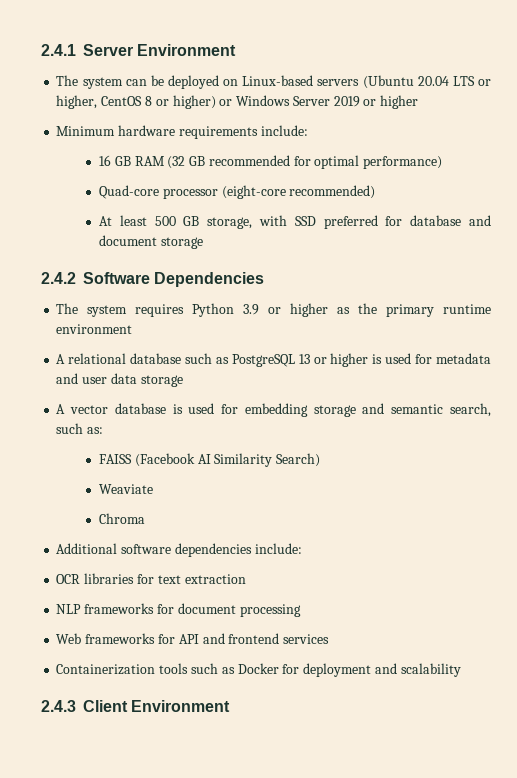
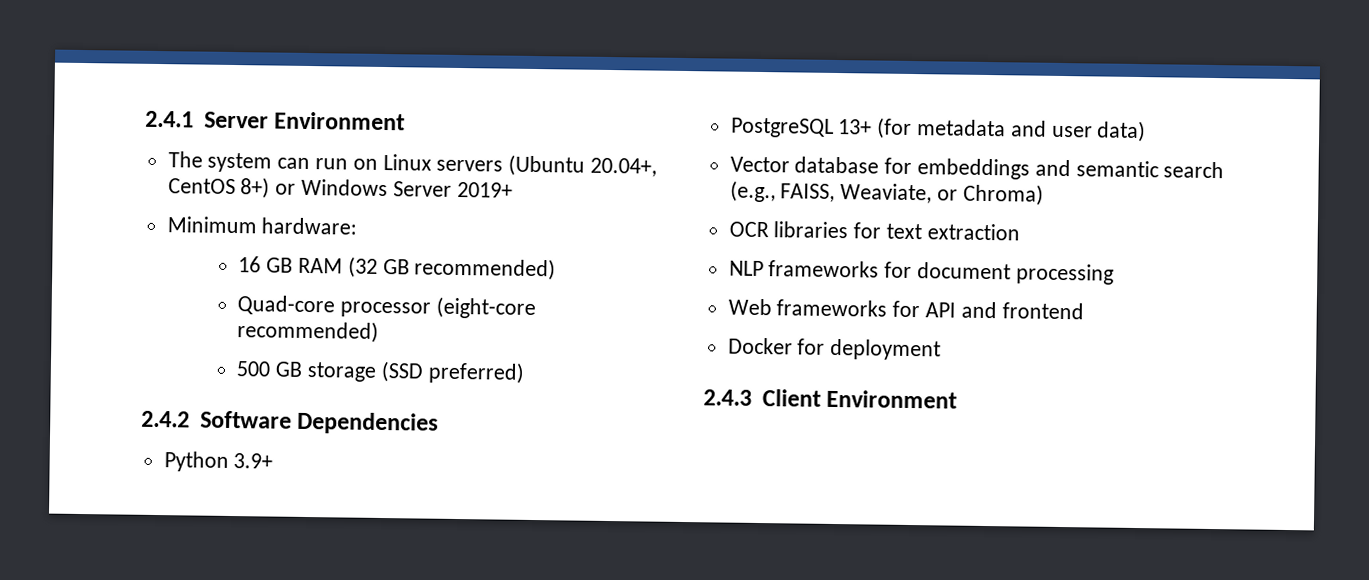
- The system can be deployed on Linux-based servers (Ubuntu 20.04 LTS or higher, CentOS 8 or higher) or Windows Server 2019 or higher
- Minimum hardware requirements include:
+ The system can run on Linux servers (Ubuntu 20.04+, CentOS 8+) or Windows Server 2019+
+ Minimum hardware:
- 16 GB RAM (32 GB recommended for optimal performance)
+ 16 GB RAM (32 GB recommended)
- At least 500 GB storage, with SSD preferred for database and document storage
+ 500 GB storage (SSD preferred)
- The system requires Python 3.9 or higher as the primary runtime environment
- A relational database such as PostgreSQL 13 or higher is used for metadata and user data storage
- A vector database is used for embedding storage and semantic search, such as:
- FAISS (Facebook AI Similarity Search)
- Weaviate
- Chroma
- Additional software dependencies include:
+ Python 3.9+
+ PostgreSQL 13+ (for metadata and user data)
+ Vector database for embeddings and semantic search (e.g., FAISS, Weaviate, or Chroma)
- Web frameworks for API and frontend services
- Containerization tools such as Docker for deployment and scalability
+ Web frameworks for API and frontend
+ Docker for deployment

